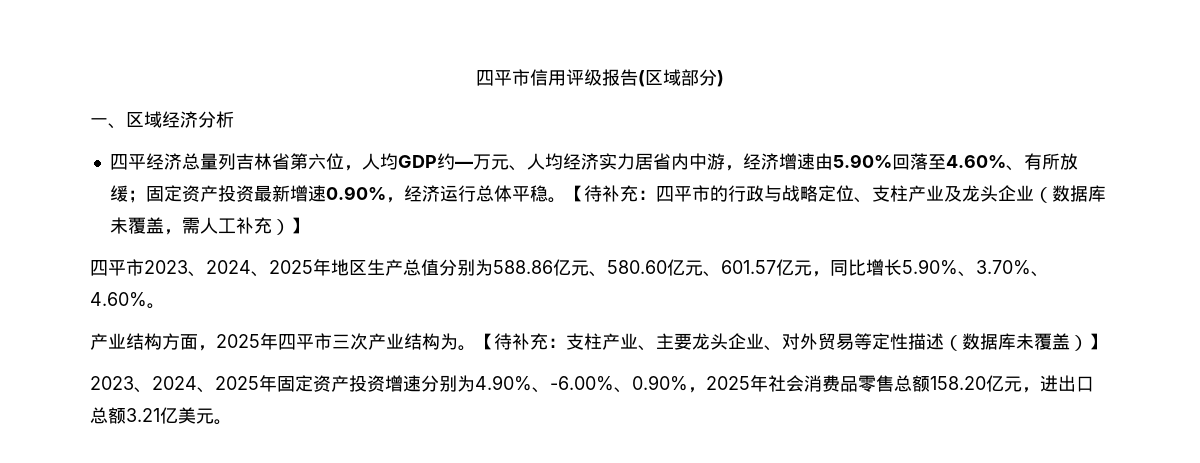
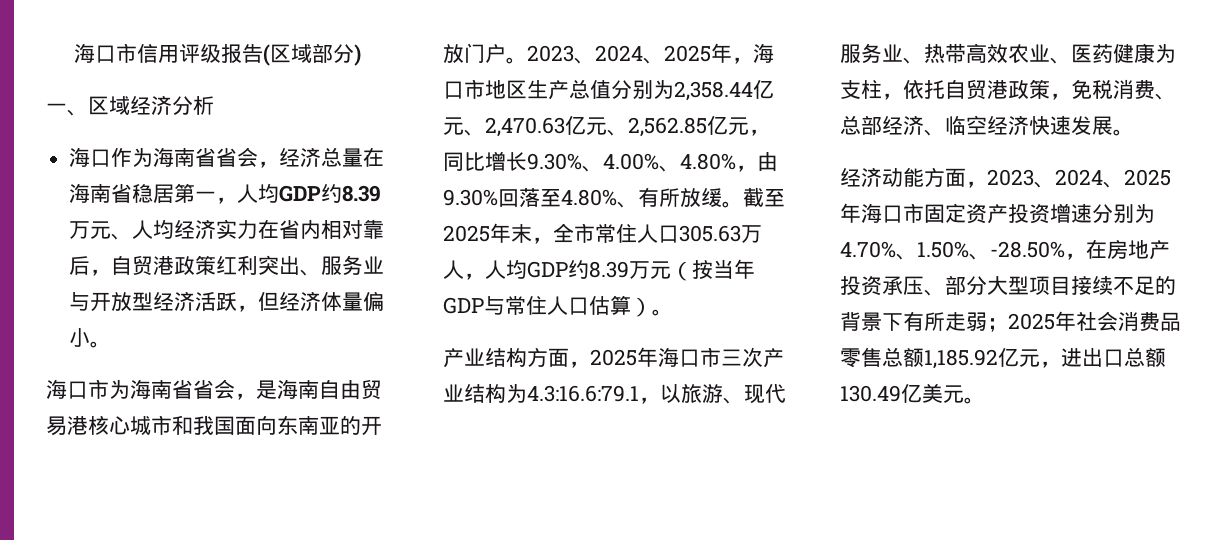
- 四平市信用评级报告(区域部分)
+ 海口市信用评级报告(区域部分)
- 四平经济总量列吉林省第六位，人均GDP约—万元、人均经济实力居省内中游，经济增速由5.90%回落至4.60%、有所放缓；固定资产投资最新增速0.90%，经济运行总体平稳。【待补充：四平市的行政与战略定位、支柱产业及龙头企业（数据库未覆盖，需人工补充）】
- 四平市2023、2024、2025年地区生产总值分别为588.86亿元、580.60亿元、601.57亿元，同比增长5.90%、3.70%、4.60%。
+ 海口作为海南省省会，经济总量在海南省稳居第一，人均GDP约8.39万元、人均经济实力在省内相对靠后，自贸港政策红利突出、服务业与开放型经济活跃，但经济体量偏小。
+ 海口市为海南省省会，是海南自由贸易港核心城市和我国面向东南亚的开放门户。2023、2024、2025年，海口市地区生产总值分别为2,358.44亿元、2,470.63亿元、2,562.85亿元，同比增长9.30%、4.00%、4.80%，由9.30%回落至4.80%、有所放缓。截至2025年末，全市常住人口305.63万人，人均GDP约8.39万元（按当年GDP与常住人口估算）。
- 产业结构方面，2025年四平市三次产业结构为。【待补充：支柱产业、主要龙头企业、对外贸易等定性描述（数据库未覆盖）】
- 2023、2024、2025年固定资产投资增速分别为4.90%、-6.00%、0.90%，2025年社会消费品零售总额158.20亿元，进出口总额3.21亿美元。
+ 产业结构方面，2025年海口市三次产业结构为4.3:16.6:79.1，以旅游、现代服务业、热带高效农业、医药健康为支柱，依托自贸港政策，免税消费、总部经济、临空经济快速发展。
+ 经济动能方面，2023、2024、2025年海口市固定资产投资增速分别为4.70%、1.50%、-28.50%，在房地产投资承压、部分大型项目接续不足的背景下有所走弱；2025年社会消费品零售总额1,185.92亿元，进出口总额130.49亿美元。

